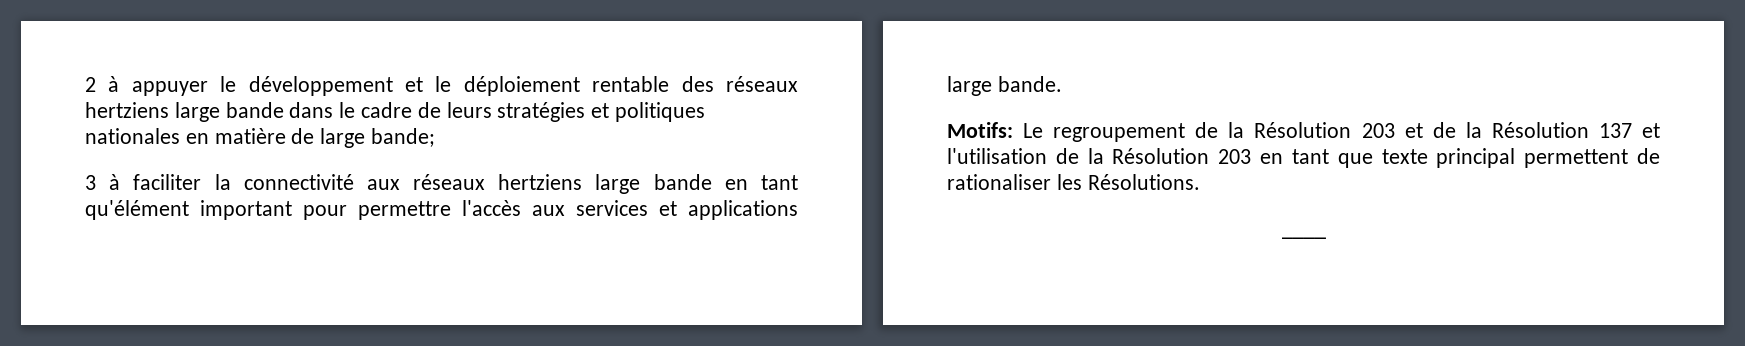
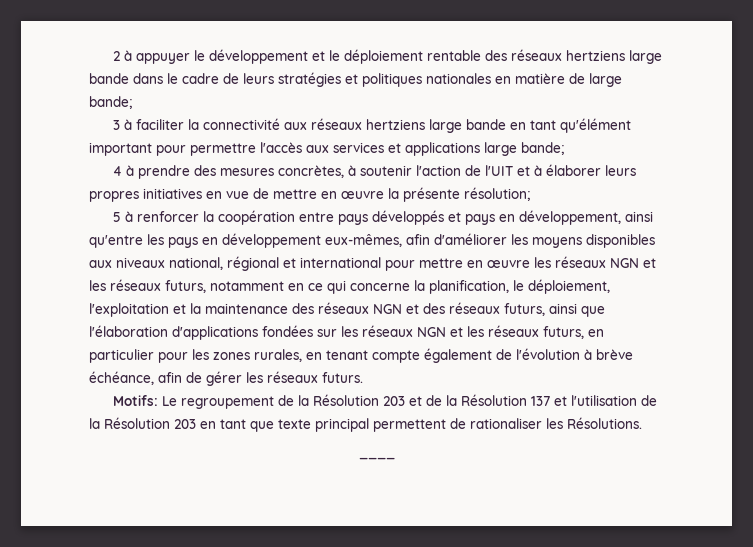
- 3 à faciliter la connectivité aux réseaux hertziens large bande en tant qu'élément important pour permettre l'accès aux services et applications large bande.
+ 3 à faciliter la connectivité aux réseaux hertziens large bande en tant qu'élément important pour permettre l'accès aux services et applications large bande;
+ 4 à prendre des mesures concrètes, à soutenir l'action de l'UIT et à élaborer leurs propres initiatives en vue de mettre en œuvre la présente résolution;
+ 5 à renforcer la coopération entre pays développés et pays en développement, ainsi qu'entre les pays en développement eux-mêmes, afin d'améliorer les moyens disponibles aux niveaux national, régional et international pour mettre en œuvre les réseaux NGN et les réseaux futurs, notamment en ce qui concerne la planification, le déploiement, l'exploitation et la maintenance des réseaux NGN et des réseaux futurs, ainsi que l'élaboration d'applications fondées sur les réseaux NGN et les réseaux futurs, en particulier pour les zones rurales, en tenant compte également de l'évolution à brève échéance, afin de gérer les réseaux futurs.

